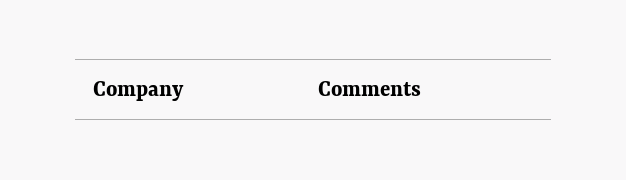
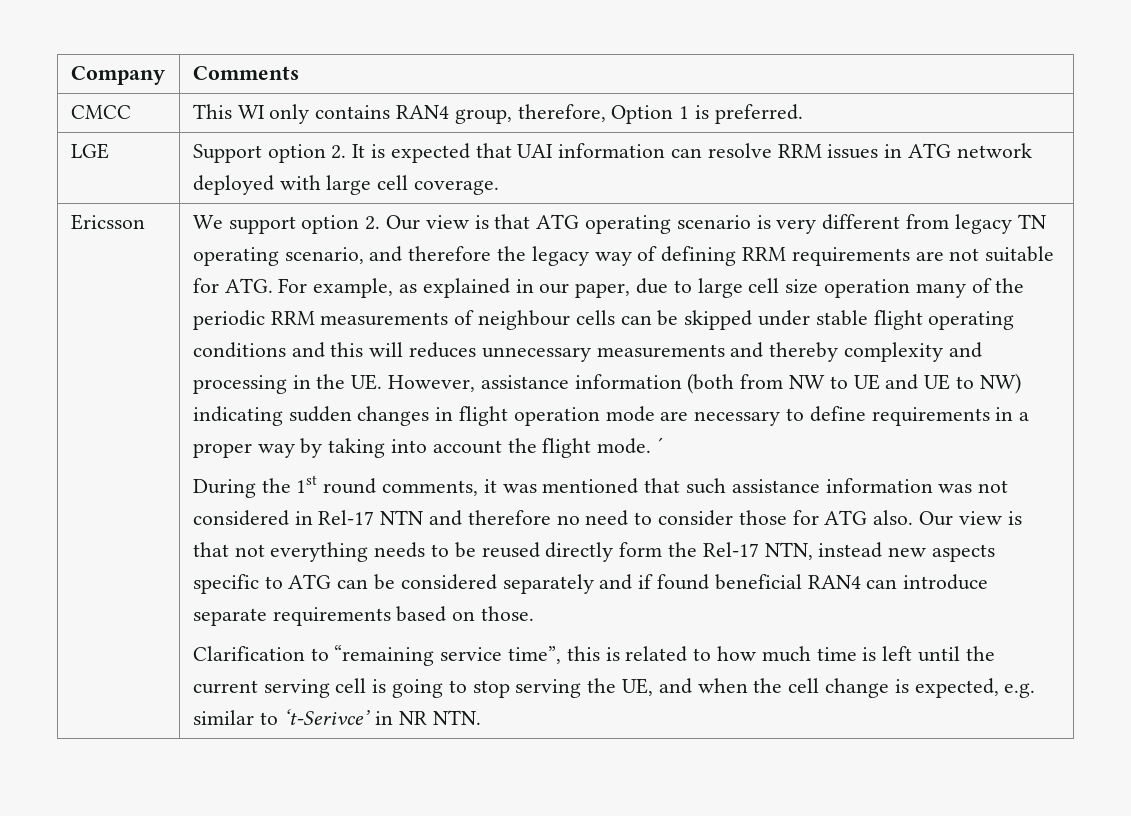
+ CMCC | This WI only contains RAN4 group, therefore, Option 1 is preferred.
+ LGE | Support option 2. It is expected that UAI information can resolve RRM issues in ATG network deployed with large cell coverage.
+ Ericsson | We support option 2. Our view is that ATG operating scenario is very different from legacy TN operating scenario, and therefore the legacy way of defining RRM requirements are not suitable for ATG. For example, as explained in our paper, due to large cell size operation many of the periodic RRM measurements of neighbour cells can be skipped under stable flight operating conditions and this will reduces unnecessary measurements and thereby complexity and processing in the UE. However, assistance information (both from NW to UE and UE to NW) indicating sudden changes in flight operation mode are necessary to define requirements in a proper way by taking into account the flight mode. ´
+ During the 1st round comments, it was mentioned that such assistance information was not considered in Rel-17 NTN and therefore no need to consider those for ATG also. Our view is that not everything needs to be reused directly form the Rel-17 NTN, instead new aspects specific to ATG can be considered separately and if found beneficial RAN4 can introduce separate requirements based on those.
+ Clarification to “remaining service time”, this is related to how much time is left until the current serving cell is going to stop serving the UE, and when the cell change is expected, e.g. similar to ‘t-Serivce’ in NR NTN.

